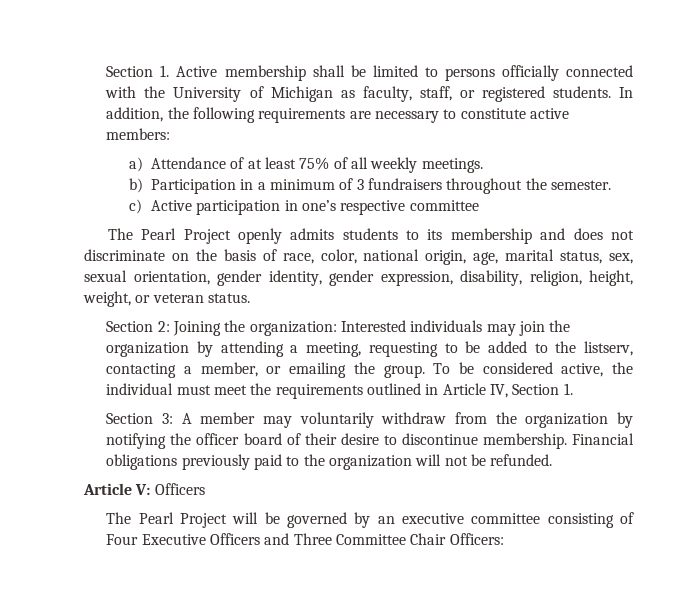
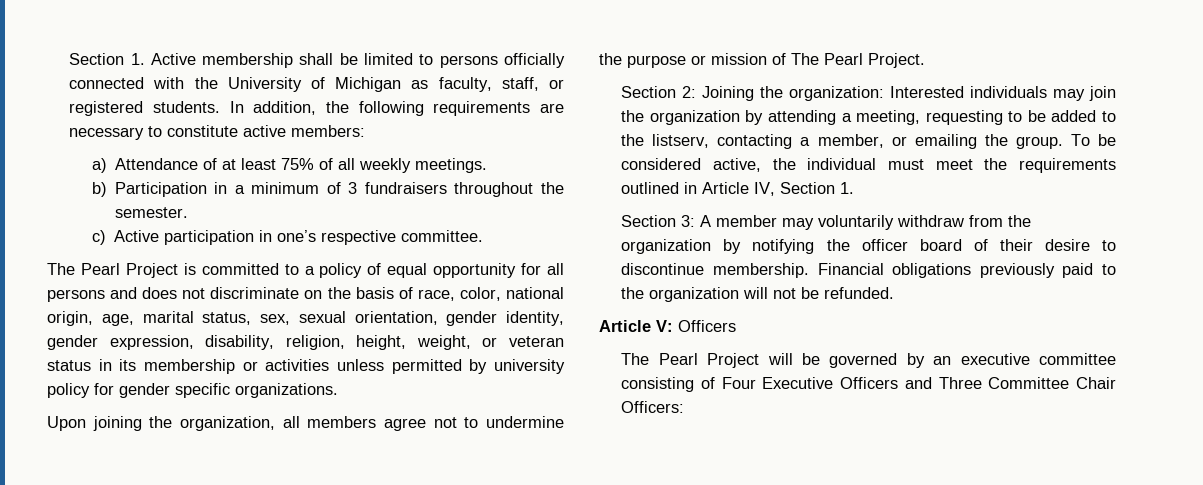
- c) Active participation in one’s respective committee
- The Pearl Project openly admits students to its membership and does not discriminate on the basis of race, color, national origin, age, marital status, sex, sexual orientation, gender identity, gender expression, disability, religion, height, weight, or veteran status.
+ c) Active participation in one’s respective committee.
+ The Pearl Project is committed to a policy of equal opportunity for all persons and does not discriminate on the basis of race, color, national origin, age, marital status, sex, sexual orientation, gender identity, gender expression, disability, religion, height, weight, or veteran status in its membership or activities unless permitted by university policy for gender specific organizations.
+ Upon joining the organization, all members agree not to undermine the purpose or mission of The Pearl Project.

